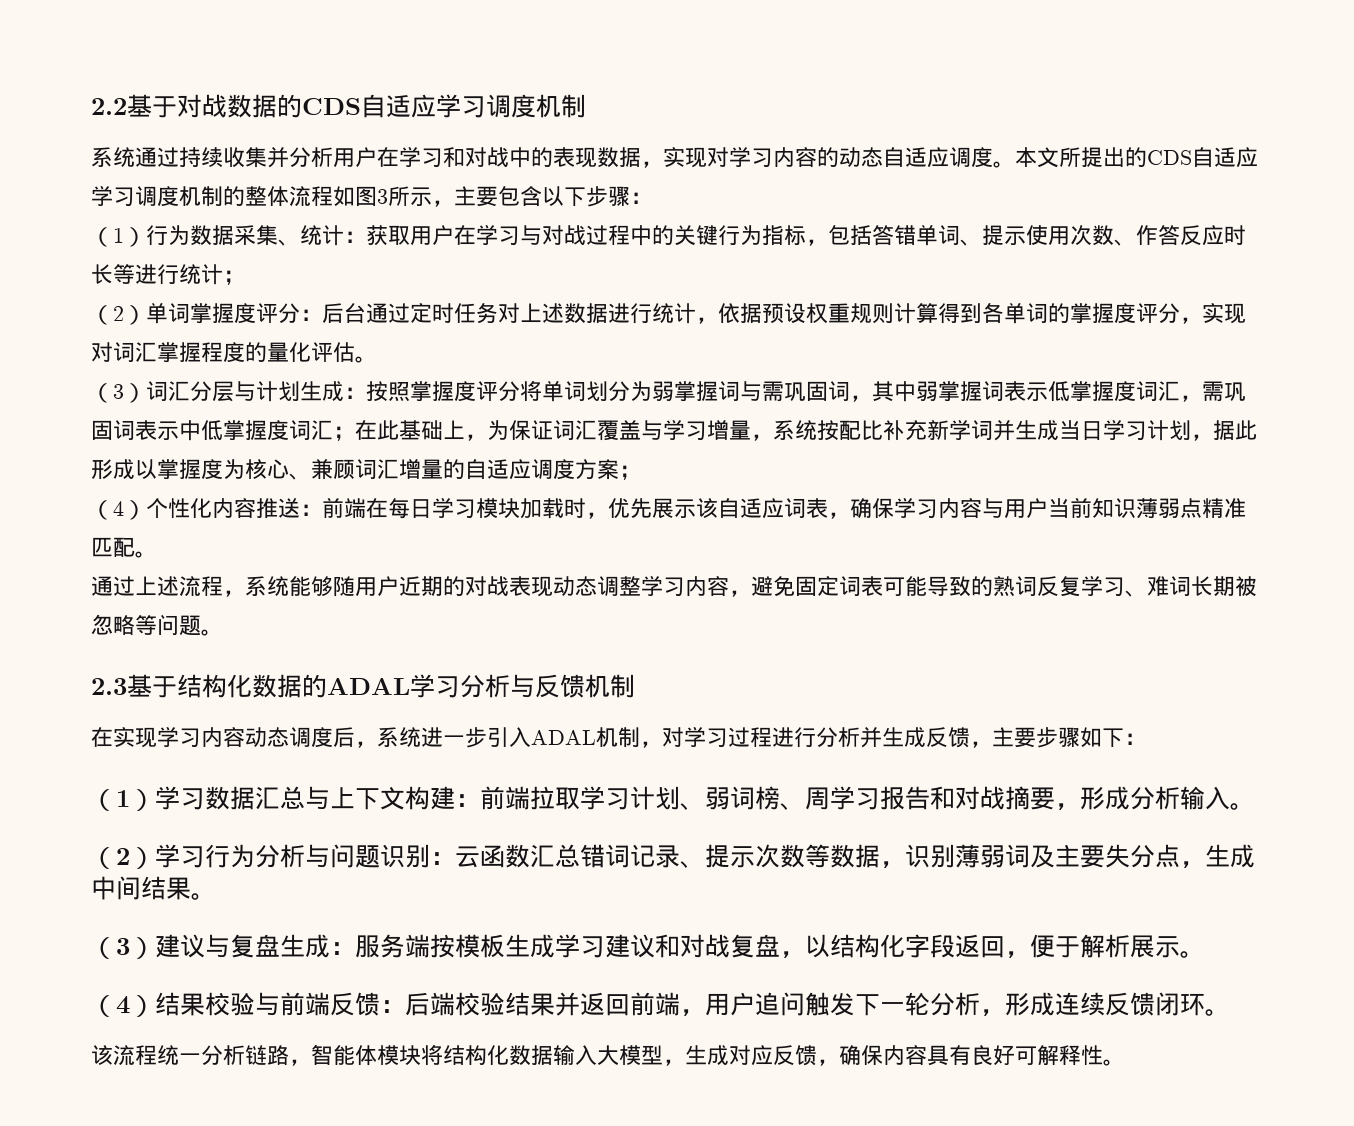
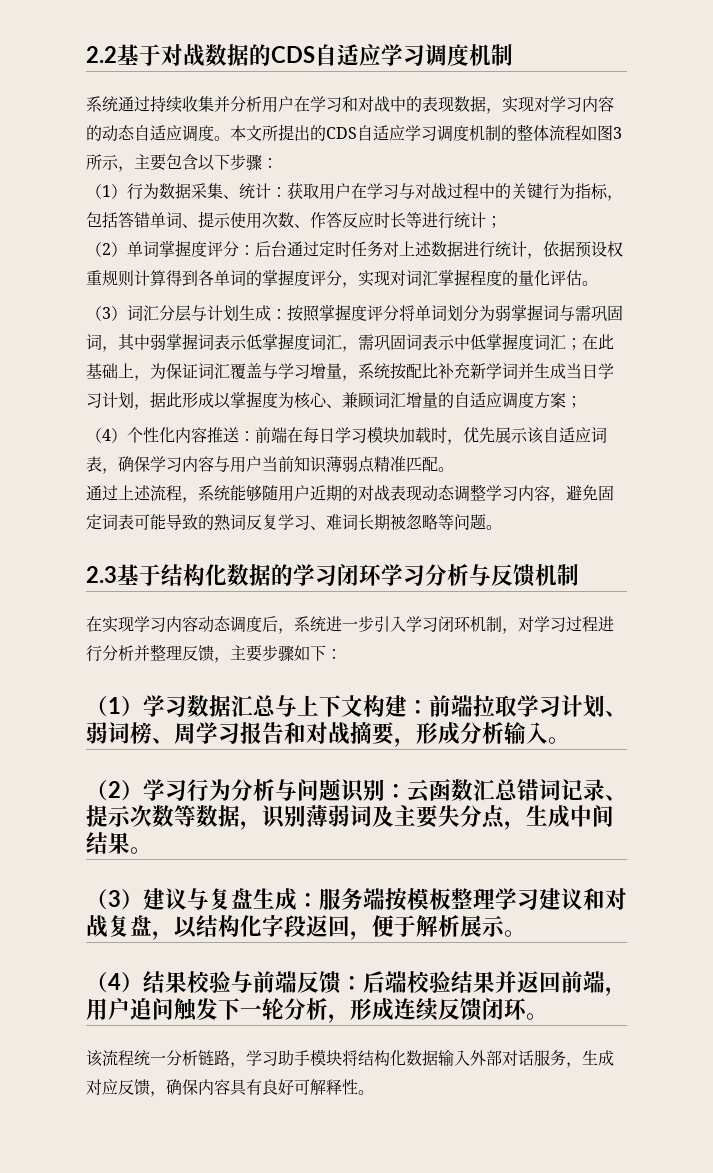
- 2.3基于结构化数据的ADAL学习分析与反馈机制
+ 2.3基于结构化数据的学习闭环学习分析与反馈机制
- 在实现学习内容动态调度后，系统进一步引入ADAL机制，对学习过程进行分析并生成反馈，主要步骤如下：
+ 在实现学习内容动态调度后，系统进一步引入学习闭环机制，对学习过程进行分析并整理反馈，主要步骤如下：
- （3）建议与复盘生成：服务端按模板生成学习建议和对战复盘，以结构化字段返回，便于解析展示。
+ （3）建议与复盘生成：服务端按模板整理学习建议和对战复盘，以结构化字段返回，便于解析展示。
- 该流程统一分析链路，智能体模块将结构化数据输入大模型，生成对应反馈，确保内容具有良好可解释性。
+ 该流程统一分析链路，学习助手模块将结构化数据输入外部对话服务，生成对应反馈，确保内容具有良好可解释性。

